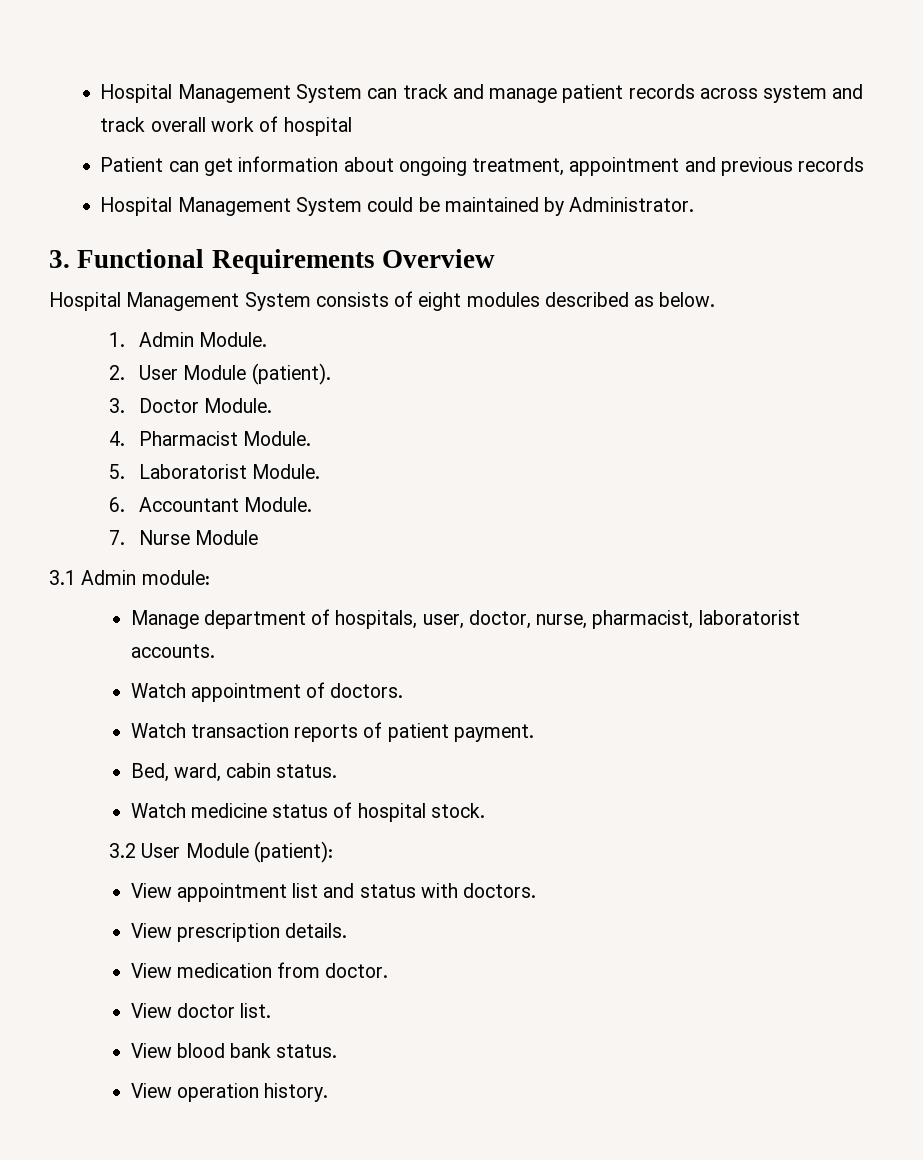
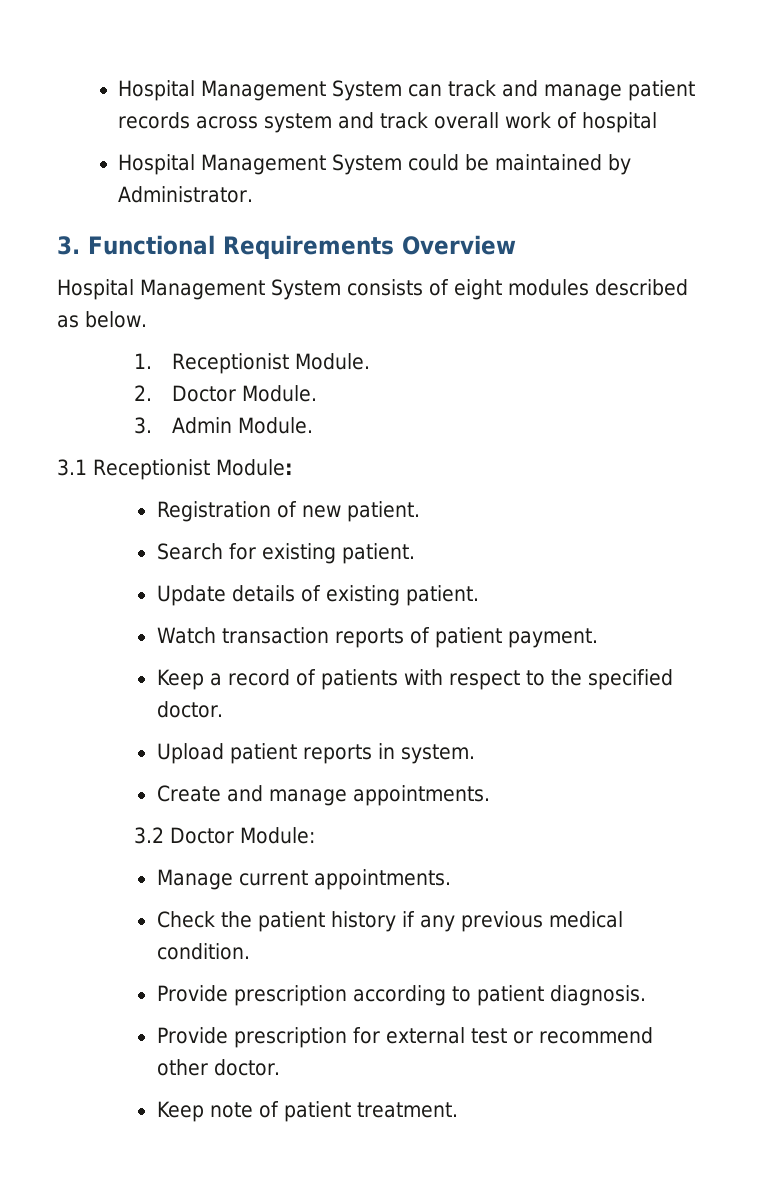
- Patient can get information about ongoing treatment, appointment and previous records
- 1. Admin Module.
+ 1. Receptionist Module.
- 2. User Module (patient).
- 3. Doctor Module.
+ 2. Doctor Module.
- 4. Pharmacist Module.
- 5. Laboratorist Module.
- 6. Accountant Module.
- 7. Nurse Module
- 3.1 Admin module:
- Manage department of hospitals, user, doctor, nurse, pharmacist, laboratorist accounts.
- Watch appointment of doctors.
+ 3. Admin Module.
+ 3.1 Receptionist Module:
+ Registration of new patient.
+ Search for existing patient.
+ Update details of existing patient.
- Bed, ward, cabin status.
- Watch medicine status of hospital stock.
- 3.2 User Module (patient):
- View appointment list and status with doctors.
- View prescription details.
- View medication from doctor.
- View doctor list.
- View blood bank status.
- View operation history.
+ Keep a record of patients with respect to the specified doctor.
+ Upload patient reports in system.
+ Create and manage appointments.
+ 3.2 Doctor Module:
+ Manage current appointments.
+ Check the patient history if any previous medical condition.
+ Provide prescription according to patient diagnosis.
+ Provide prescription for external test or recommend other doctor.
+ Keep note of patient treatment.

